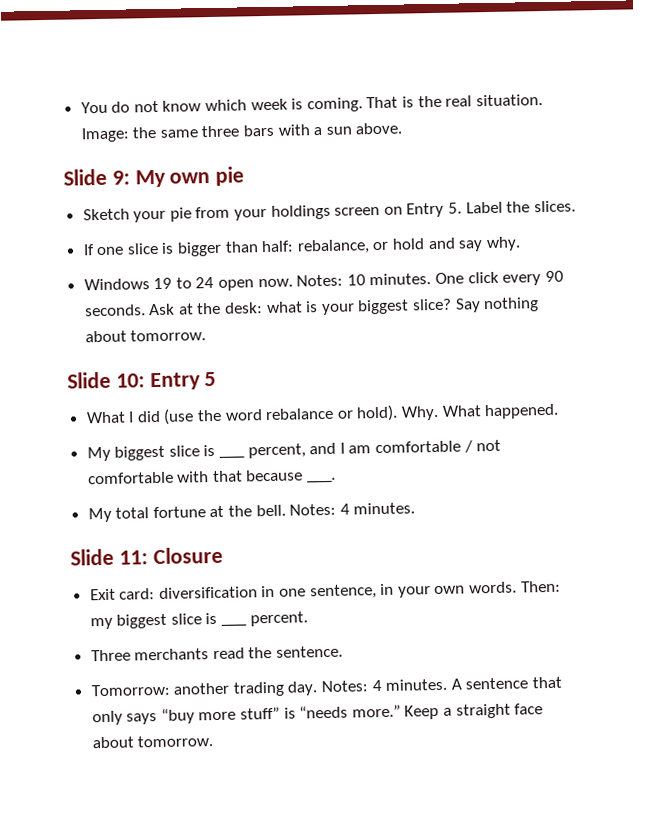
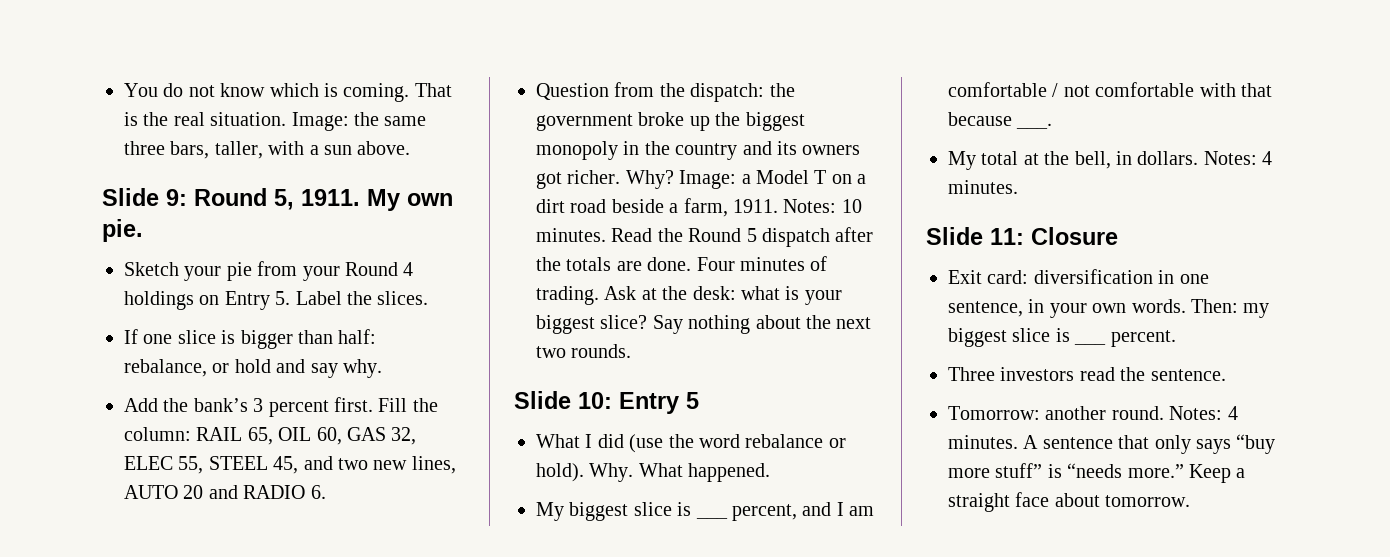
- You do not know which week is coming.
+ You do not know which is coming.
- Image: the same three bars with a sun above.
+ Image: the same three bars, taller, with a sun above.
- Slide 9: My own pie
+ Slide 9: Round 5, 1911. My own pie.
- Sketch your pie from your holdings screen on Entry 5. Label the slices.
+ Sketch your pie from your Round 4 holdings on Entry 5. Label the slices.
- Windows 19 to 24 open now. Notes: 10 minutes. One click every 90 seconds.
+ Add the bank’s 3 percent first. Fill the column: RAIL 65, OIL 60, GAS 32, ELEC 55, STEEL 45, and two new lines, AUTO 20 and RADIO 6.
+ Question from the dispatch: the government broke up the biggest monopoly in the country and its owners got richer. Why? Image: a Model T on a dirt road beside a farm, 1911. Notes: 10 minutes. Read the Round 5 dispatch after the totals are done. Four minutes of trading.
- Say nothing about tomorrow.
+ Say nothing about the next two rounds.
- My total fortune at the bell.
+ My total at the bell, in dollars.
- Three merchants read the sentence.
+ Three investors read the sentence.
- Tomorrow: another trading day.
+ Tomorrow: another round.

